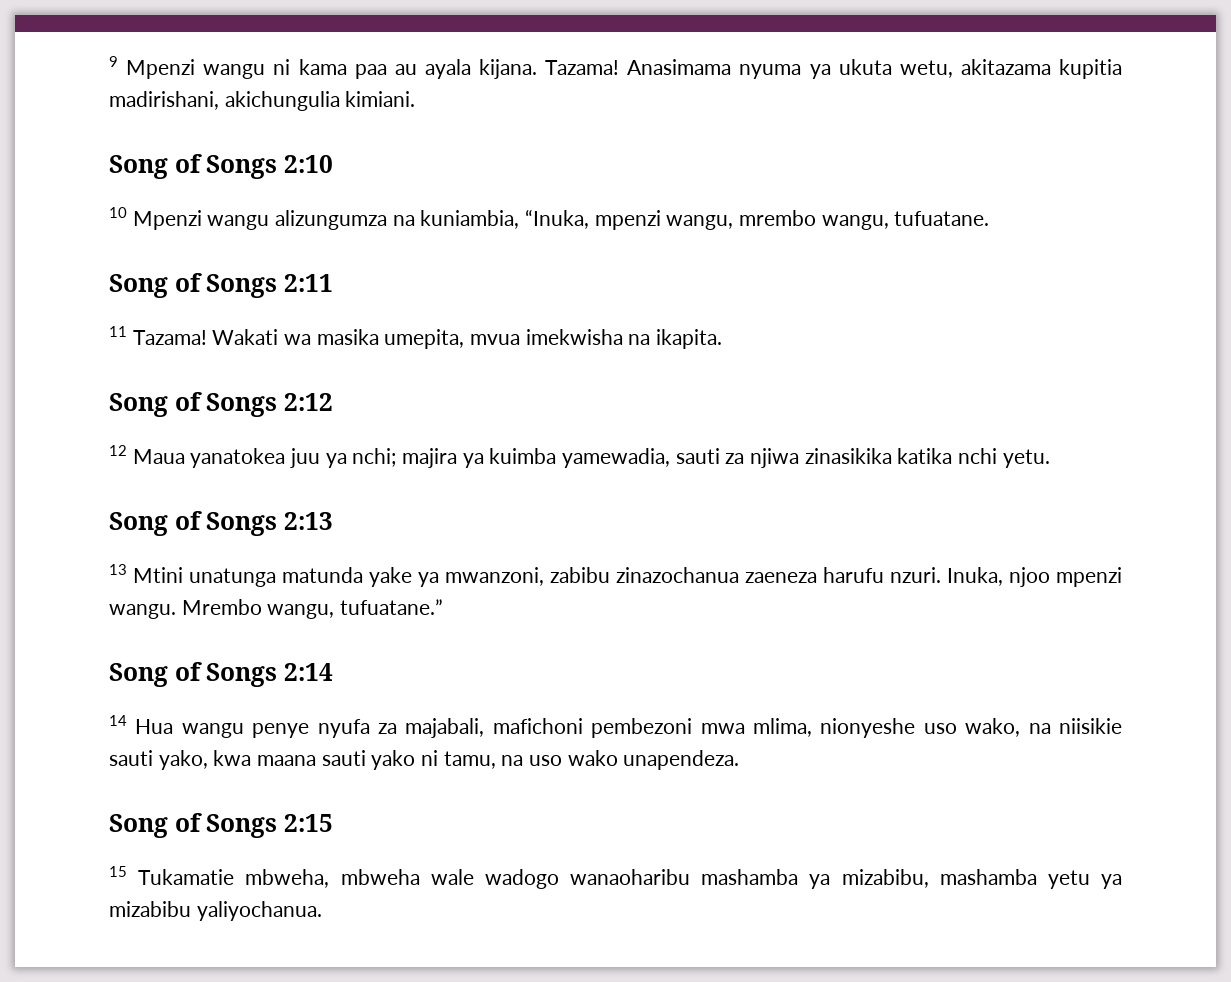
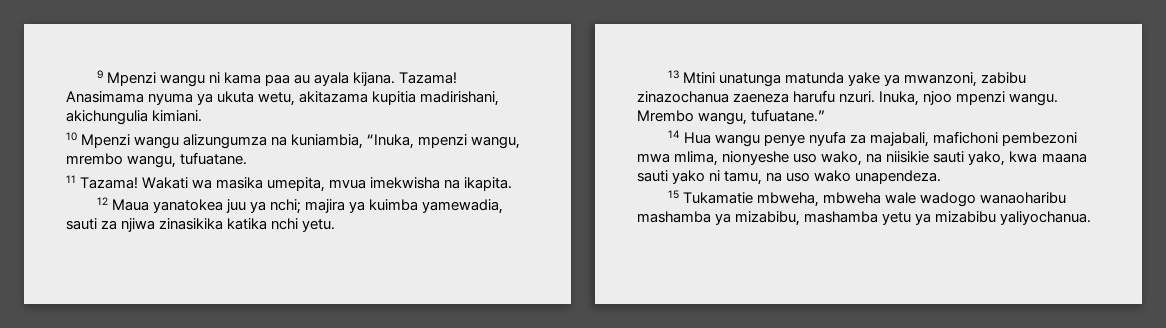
- Song of Songs 2:10
- Song of Songs 2:11
- Song of Songs 2:12
- Song of Songs 2:13
- Song of Songs 2:14
- Song of Songs 2:15

